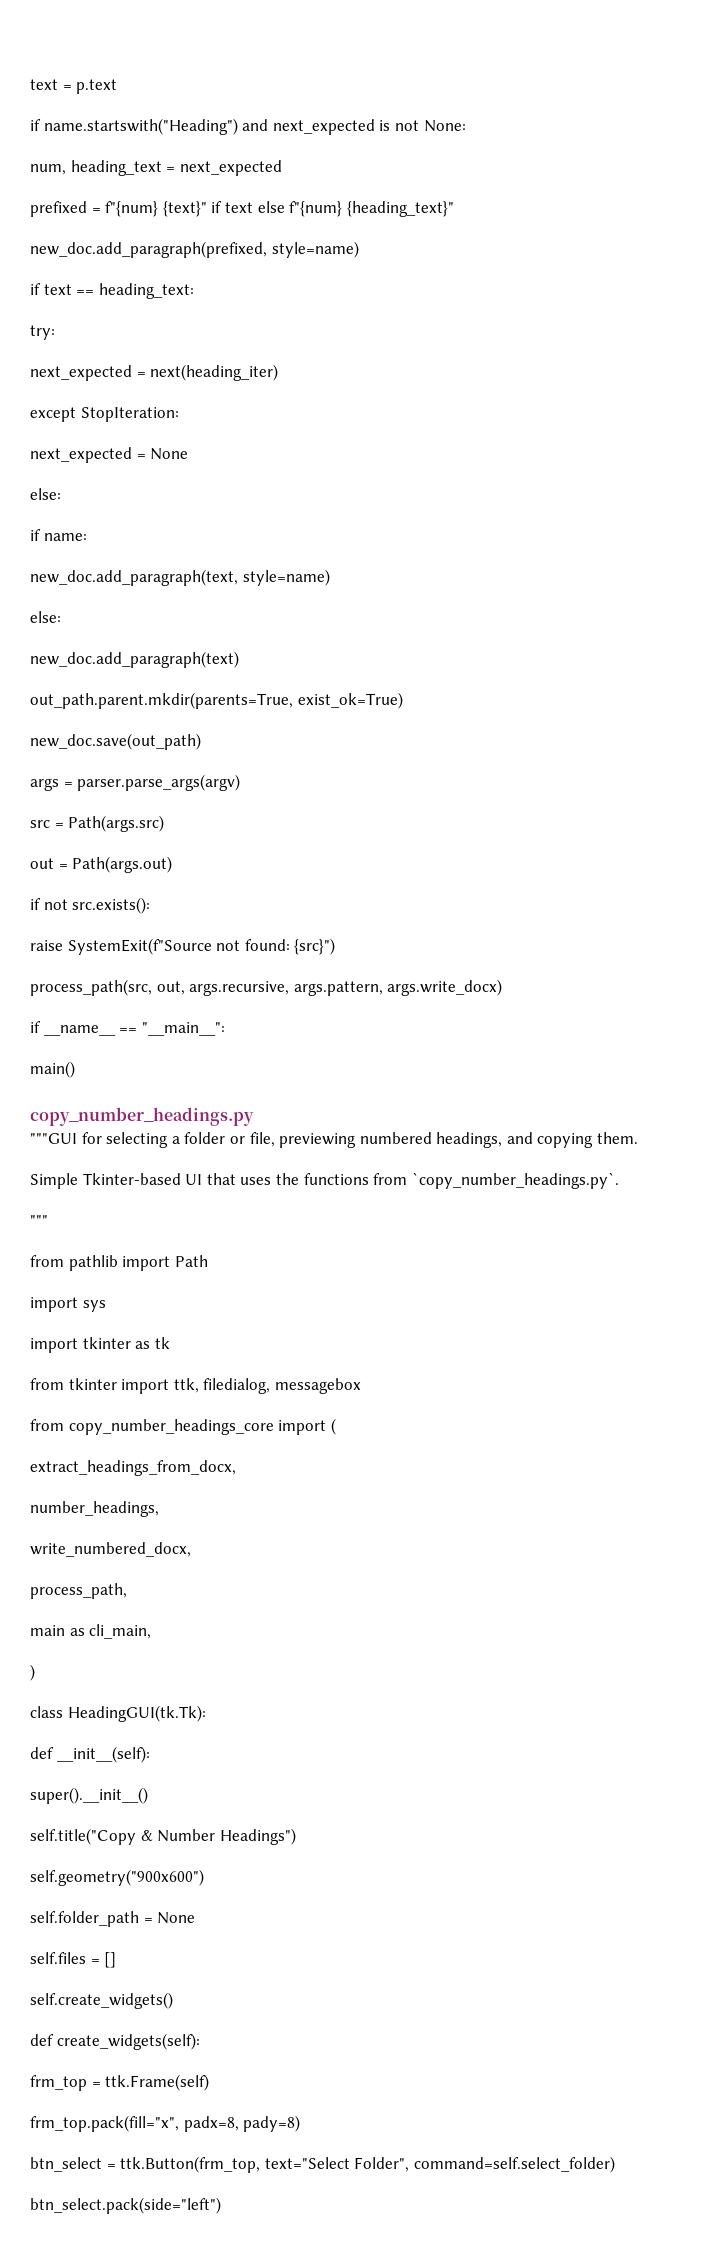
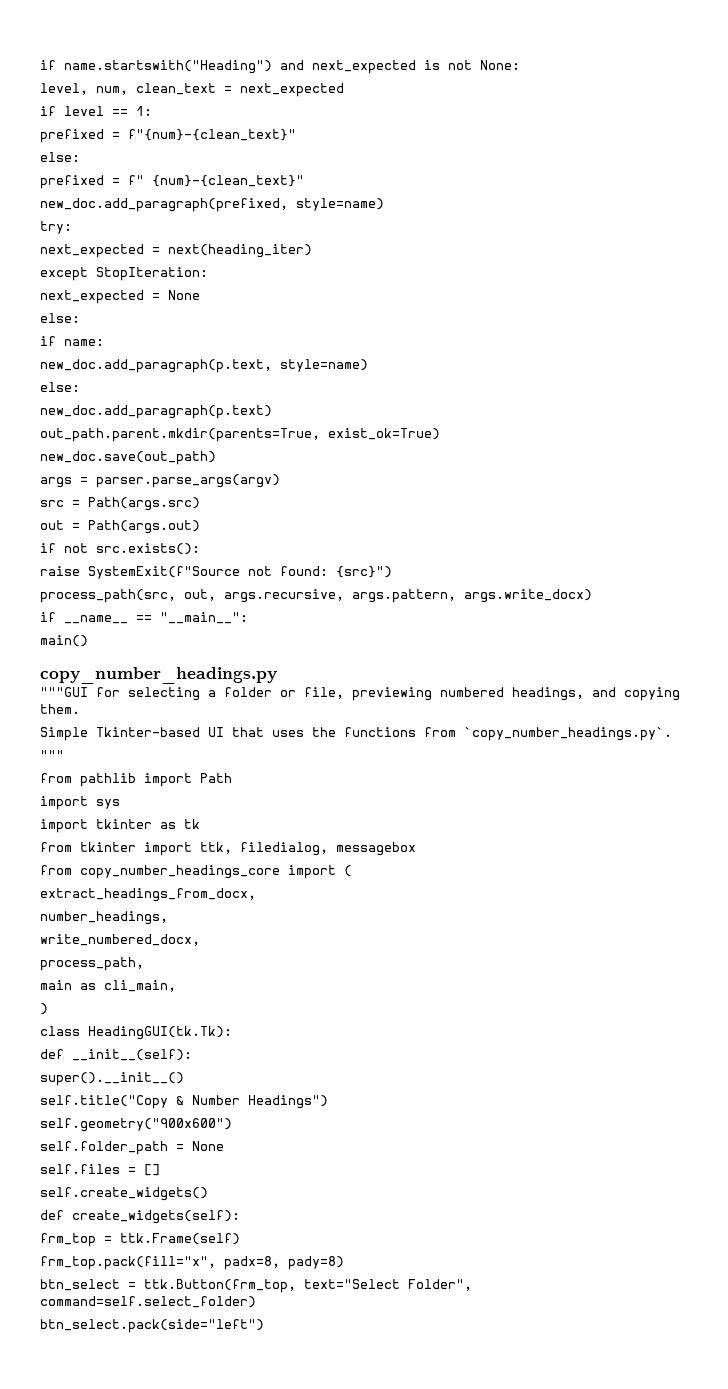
- text = p.text
- num, heading_text = next_expected
+ level, num, clean_text = next_expected
- prefixed = f"{num} {text}" if text else f"{num} {heading_text}"
+ if level == 1:
+ prefixed = f"{num}-{clean_text}"
+ else:
+ prefixed = f" {num}-{clean_text}"
  new_doc.add_paragraph(prefixed, style=name)
- if text == heading_text:
- new_doc.add_paragraph(text, style=name)
+ new_doc.add_paragraph(p.text, style=name)
- new_doc.add_paragraph(text)
+ new_doc.add_paragraph(p.text)

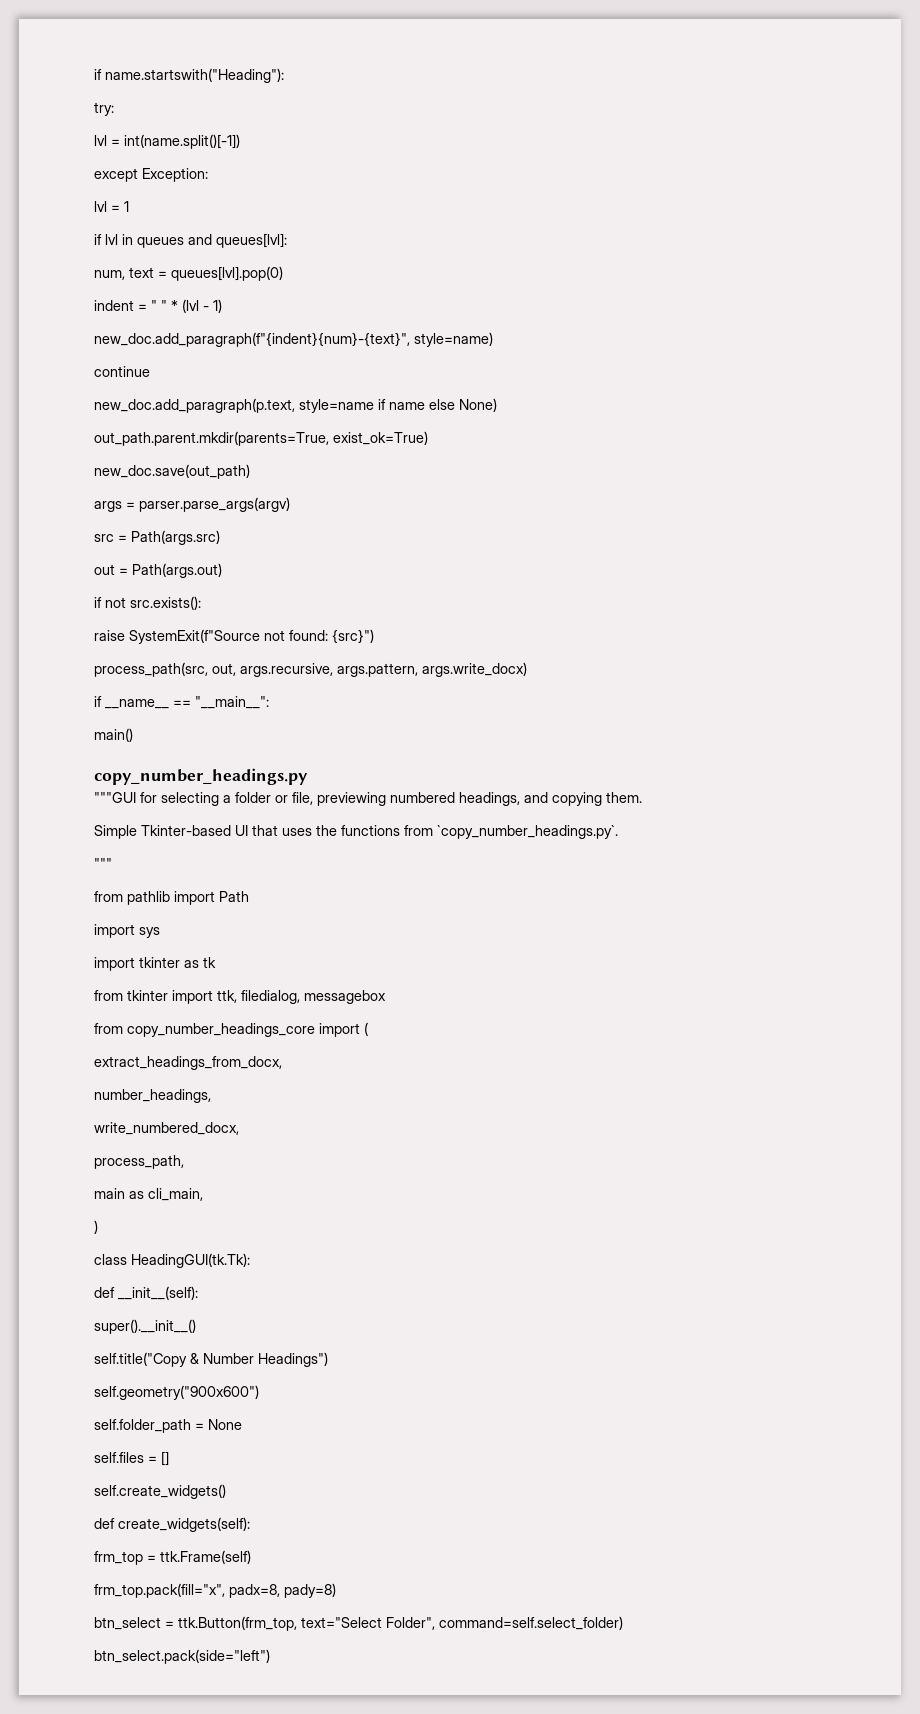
- if name.startswith("Heading") and next_expected is not None:
- level, num, clean_text = next_expected
- if level == 1:
- prefixed = f"{num}-{clean_text}"
- else:
- prefixed = f" {num}-{clean_text}"
- new_doc.add_paragraph(prefixed, style=name)
+ if name.startswith("Heading"):
  try:
- next_expected = next(heading_iter)
- except StopIteration:
- next_expected = None
- else:
- if name:
- new_doc.add_paragraph(p.text, style=name)
- else:
- new_doc.add_paragraph(p.text)
+ lvl = int(name.split()[-1])
+ except Exception:
+ lvl = 1
+ if lvl in queues and queues[lvl]:
+ num, text = queues[lvl].pop(0)
+ indent = " " * (lvl - 1)
+ new_doc.add_paragraph(f"{indent}{num}-{text}", style=name)
+ continue
+ new_doc.add_paragraph(p.text, style=name if name else None)

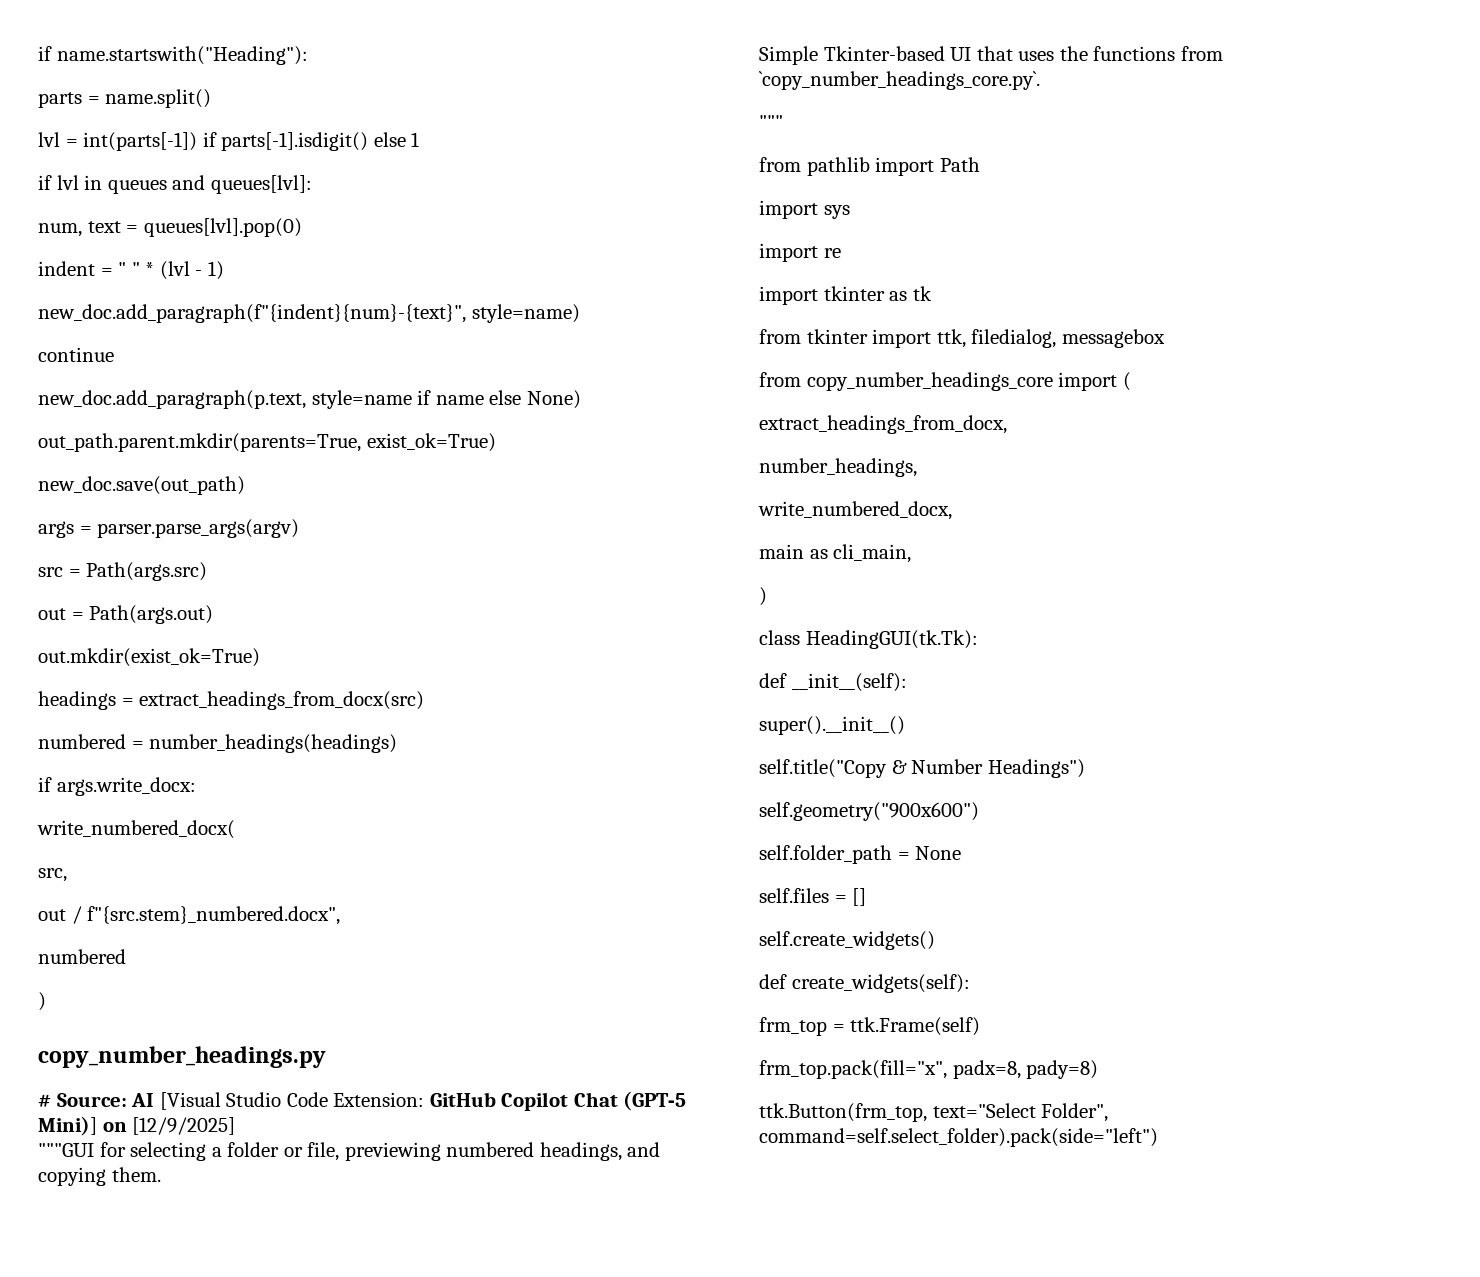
- try:
- lvl = int(name.split()[-1])
- except Exception:
- lvl = 1
+ parts = name.split()
+ lvl = int(parts[-1]) if parts[-1].isdigit() else 1
- if not src.exists():
- raise SystemExit(f"Source not found: {src}")
- process_path(src, out, args.recursive, args.pattern, args.write_docx)
- if __name__ == "__main__":
- main()
+ out.mkdir(exist_ok=True)
+ headings = extract_headings_from_docx(src)
+ numbered = number_headings(headings)
+ if args.write_docx:
+ write_numbered_docx(
+ src,
+ out / f"{src.stem}_numbered.docx",
+ numbered
+ )
  copy_number_headings.py
+ # Source: AI [Visual Studio Code Extension: GitHub Copilot Chat (GPT‑5 Mini)] on [12/9/2025]
- Simple Tkinter-based UI that uses the functions from `copy_number_headings.py`.
+ Simple Tkinter-based UI that uses the functions from `copy_number_headings_core.py`.
+ import re
- process_path,
- btn_select = ttk.Button(frm_top, text="Select Folder", command=self.select_folder)
- btn_select.pack(side="left")
+ ttk.Button(frm_top, text="Select Folder", command=self.select_folder).pack(side="left")

